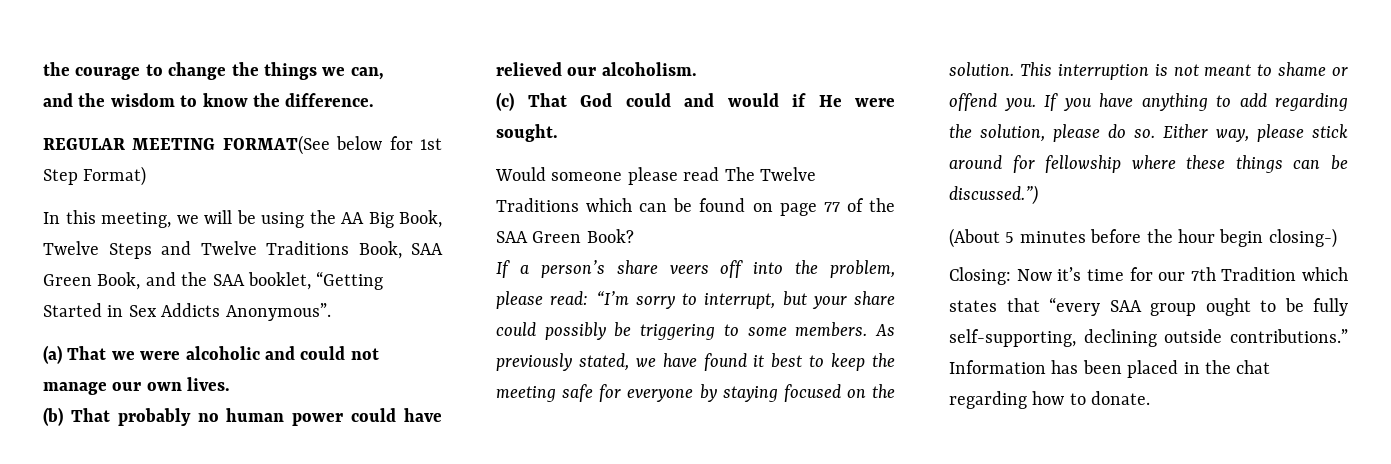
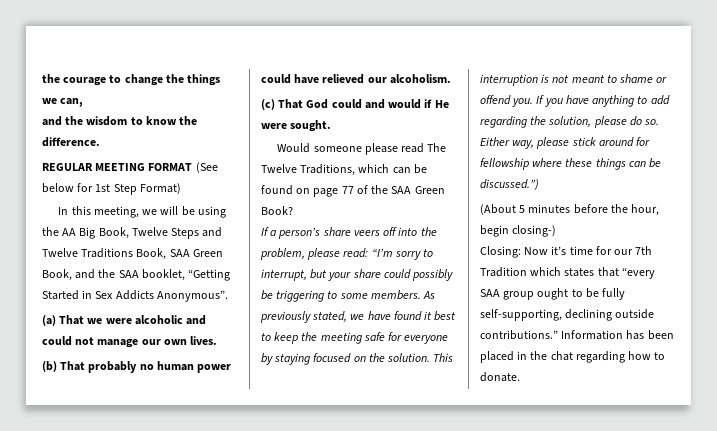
- REGULAR MEETING FORMAT(See below for 1st Step Format)
+ REGULAR MEETING FORMAT (See below for 1st Step Format)
- Would someone please read The Twelve Traditions which can be found on page 77 of the SAA Green Book?
+ Would someone please read The Twelve Traditions, which can be found on page 77 of the SAA Green Book?
- (About 5 minutes before the hour begin closing-)
+ (About 5 minutes before the hour, begin closing-)

